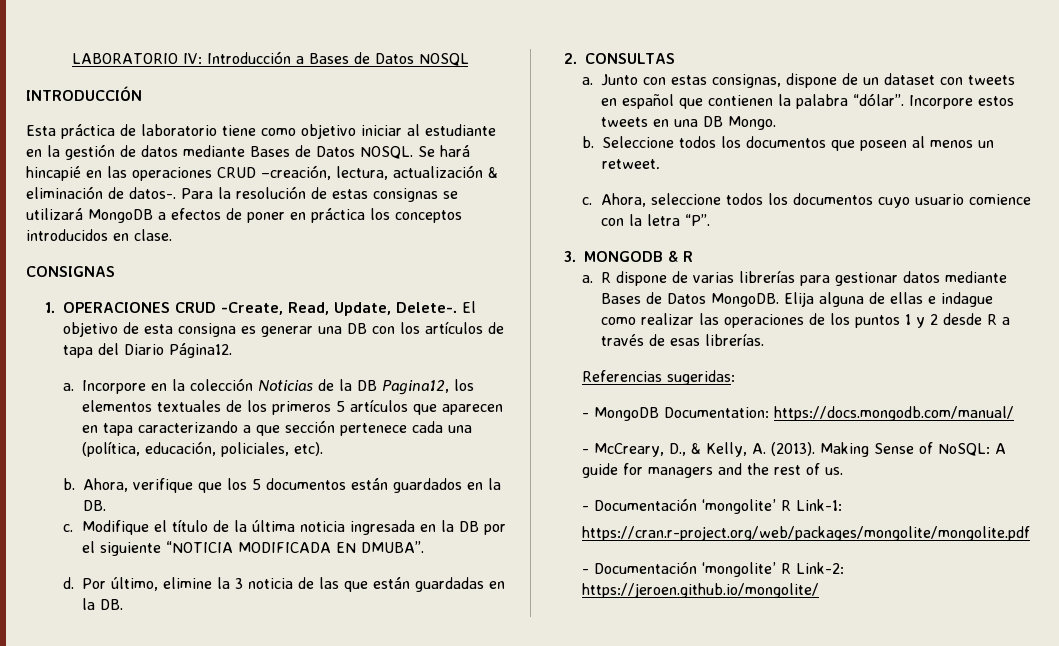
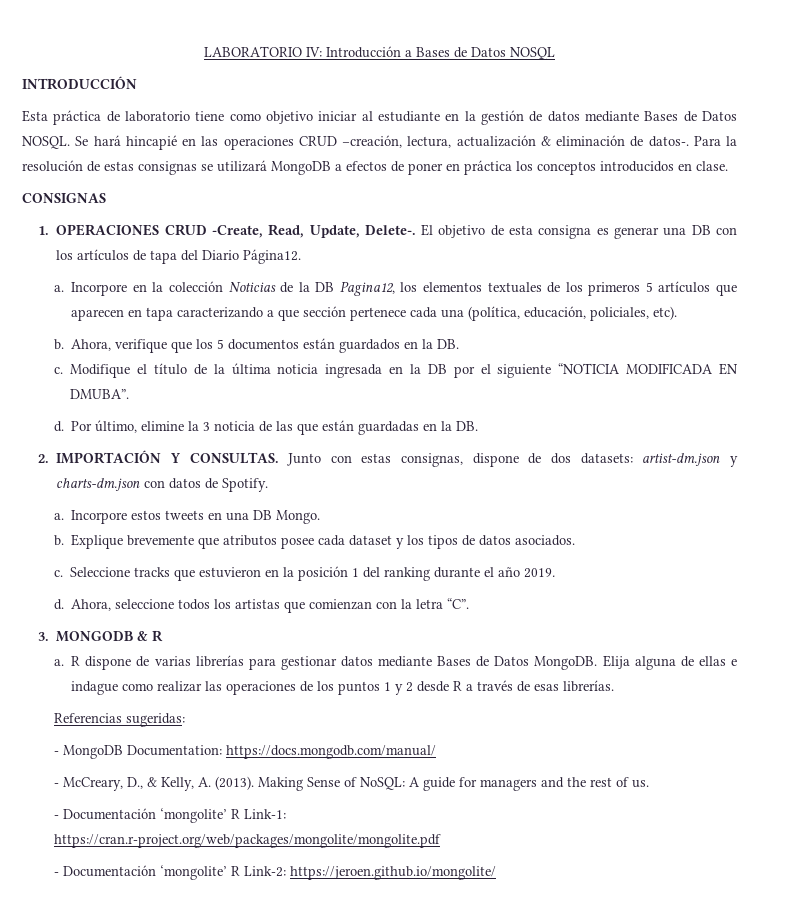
- 2. CONSULTAS
- a.
+ 2. IMPORTACIÓN Y CONSULTAS.
- Junto con estas consignas, dispone de un dataset con tweets en español que contienen la palabra “dólar”.
+ Junto con estas consignas, dispone de dos datasets: artist-dm.json y charts-dm.json con datos de Spotify.
+ a.
- Seleccione todos los documentos que poseen al menos un retweet.
- c. Ahora, seleccione todos los documentos cuyo usuario comience con la letra “P”.
+ Explique brevemente que atributos posee cada dataset y los tipos de datos asociados.
+ c. Seleccione tracks que estuvieron en la posición 1 del ranking durante el año 2019.
+ d. Ahora, seleccione todos los artistas que comienzan con la letra “C”.

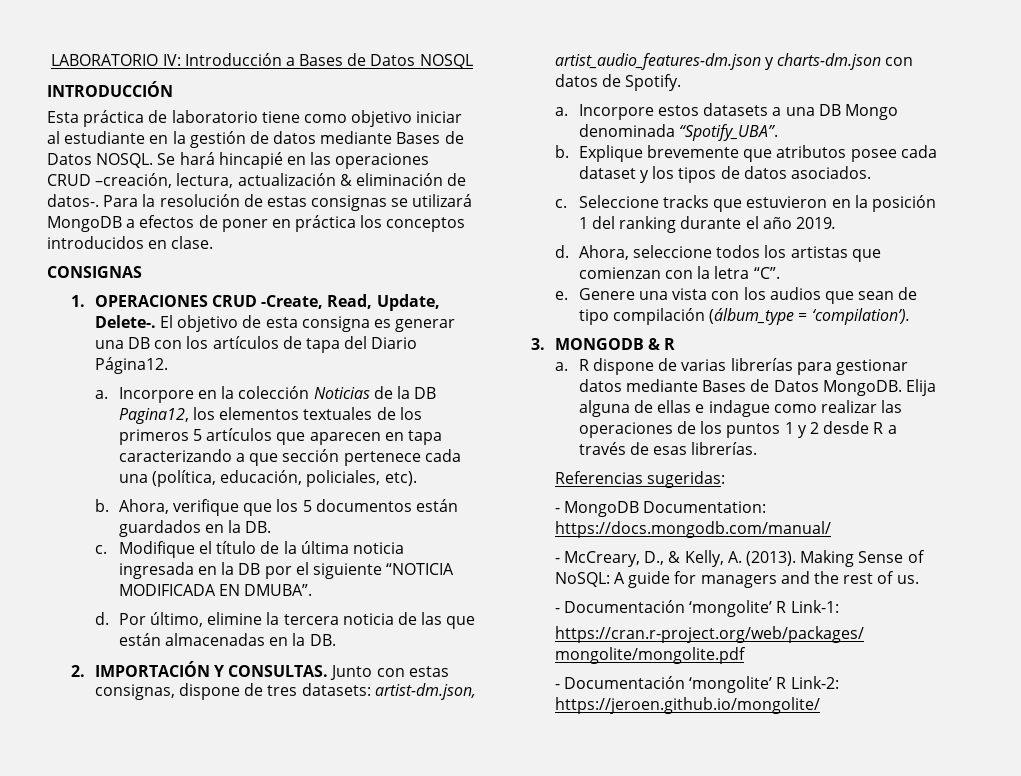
- Por último, elimine la 3 noticia de las que están guardadas en la DB.
+ Por último, elimine la tercera noticia de las que están almacenadas en la DB.
- Junto con estas consignas, dispone de dos datasets: artist-dm.json y charts-dm.json con datos de Spotify.
+ Junto con estas consignas, dispone de tres datasets: artist-dm.json, artist_audio_features-dm.json y charts-dm.json con datos de Spotify.
- Incorpore estos tweets en una DB Mongo.
+ Incorpore estos datasets a una DB Mongo denominada “Spotify_UBA”.
+ e. Genere una vista con los audios que sean de tipo compilación (álbum_type = ‘compilation’).

